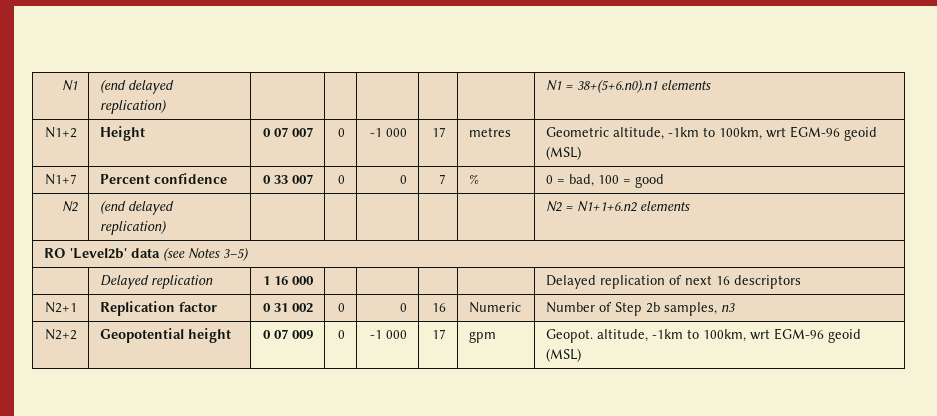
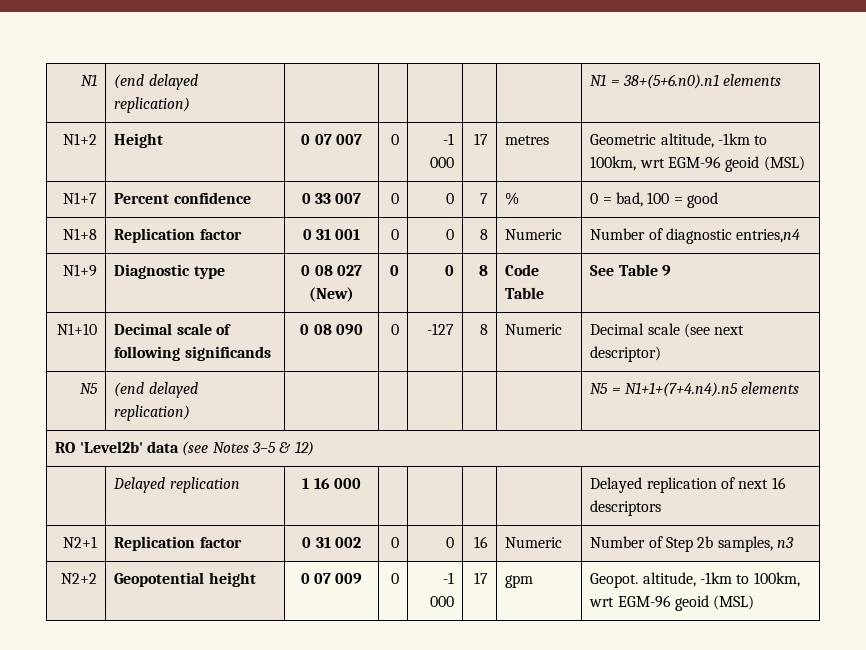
- N2 | (end delayed replication) | | | | | | N2 = N1+1+6.n2 elements
+ N1+8 | Replication factor | 0 31 001 | 0 | 0 | 8 | Numeric | Number of diagnostic entries,n4
+ N1+9 | Diagnostic type | 0 08 027 (New) | 0 | 0 | 8 | Code Table | See Table 9
+ N1+10 | Decimal scale of following significands | 0 08 090 | 0 | -127 | 8 | Numeric | Decimal scale (see next descriptor)
+ N5 | (end delayed replication) | | | | | | N5 = N1+1+(7+4.n4).n5 elements
- RO 'Level2b' data (see Notes 3–5)
+ RO 'Level2b' data (see Notes 3–5 & 12)

